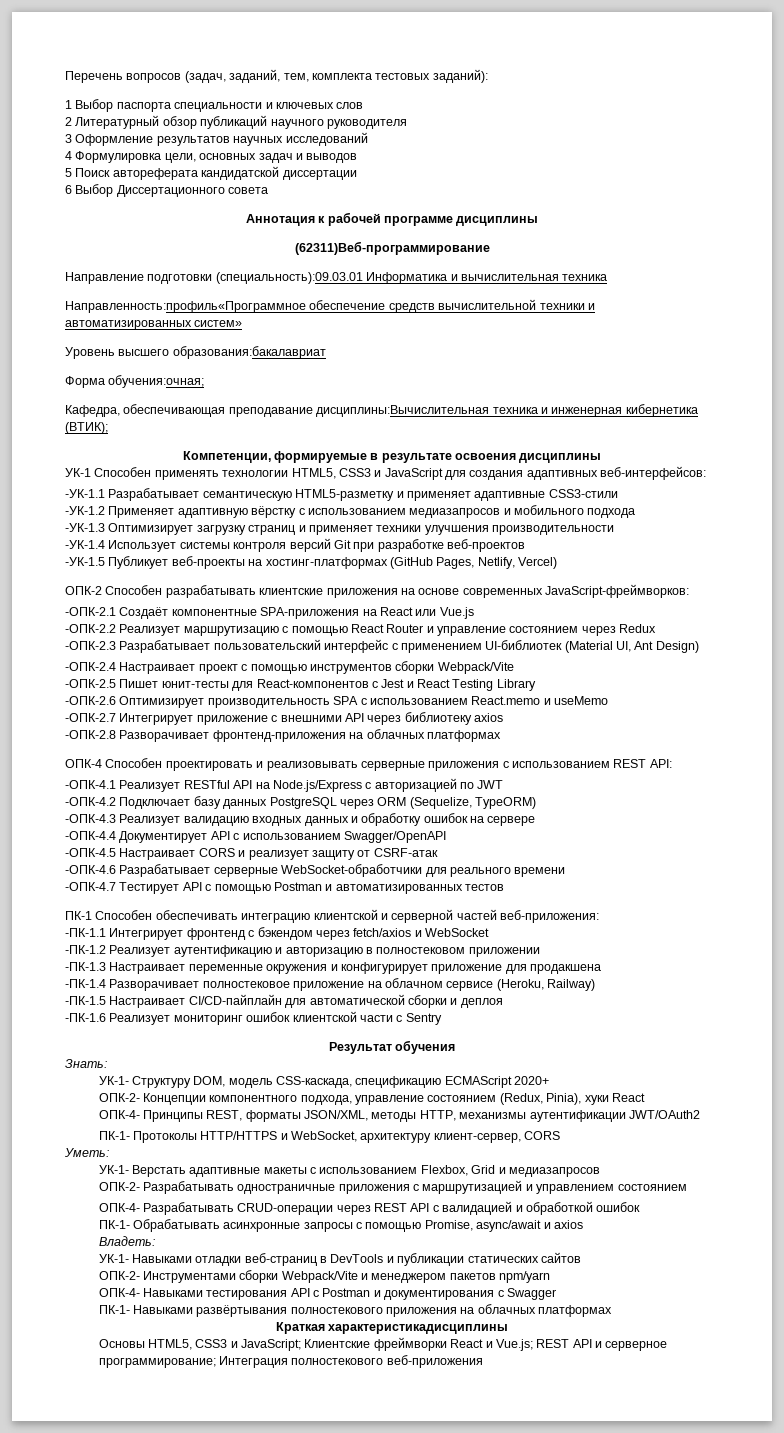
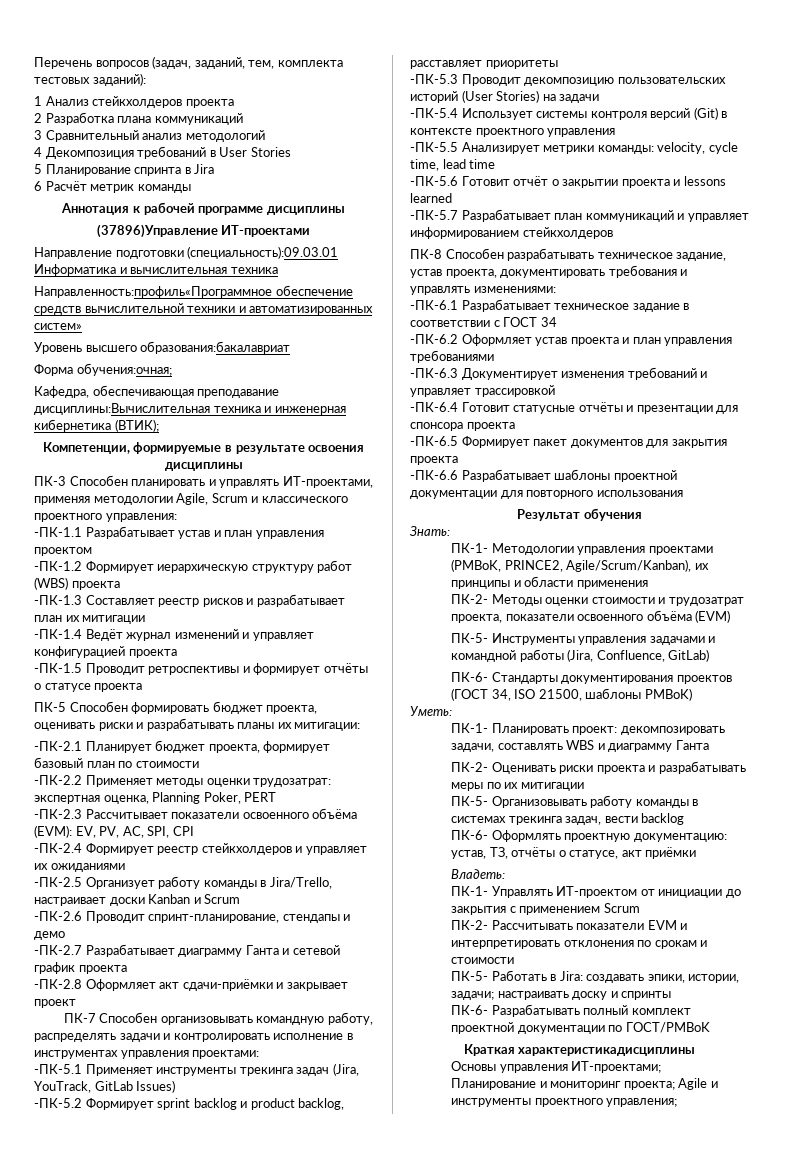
- 1 Выбор паспорта специальности и ключевых слов
- 2 Литературный обзор публикаций научного руководителя
- 3 Оформление результатов научных исследований
- 4 Формулировка цели, основных задач и выводов
- 5 Поиск автореферата кандидатской диссертации
- 6 Выбор Диссертационного совета
+ 1 Анализ стейкхолдеров проекта
+ 2 Разработка плана коммуникаций
+ 3 Сравнительный анализ методологий
+ 4 Декомпозиция требований в User Stories
+ 5 Планирование спринта в Jira
+ 6 Расчёт метрик команды
- (62311)Веб-программирование
+ (37896)Управление ИТ-проектами
- УК-1 Способен применять технологии HTML5, CSS3 и JavaScript для создания адаптивных веб-интерфейсов:
- -УК-1.1 Разрабатывает семантическую HTML5-разметку и применяет адаптивные CSS3-стили
- -УК-1.2 Применяет адаптивную вёрстку с использованием медиазапросов и мобильного подхода
- -УК-1.3 Оптимизирует загрузку страниц и применяет техники улучшения производительности
- -УК-1.4 Использует системы контроля версий Git при разработке веб-проектов
- -УК-1.5 Публикует веб-проекты на хостинг-платформах (GitHub Pages, Netlify, Vercel)
- ОПК-2 Способен разрабатывать клиентские приложения на основе современных JavaScript-фреймворков:
- -ОПК-2.1 Создаёт компонентные SPA-приложения на React или Vue.js
- -ОПК-2.2 Реализует маршрутизацию с помощью React Router и управление состоянием через Redux
- -ОПК-2.3 Разрабатывает пользовательский интерфейс с применением UI-библиотек (Material UI, Ant Design)
- -ОПК-2.4 Настраивает проект с помощью инструментов сборки Webpack/Vite
- -ОПК-2.5 Пишет юнит-тесты для React-компонентов с Jest и React Testing Library
- -ОПК-2.6 Оптимизирует производительность SPA с использованием React.memo и useMemo
- -ОПК-2.7 Интегрирует приложение с внешними API через библиотеку axios
- -ОПК-2.8 Разворачивает фронтенд-приложения на облачных платформах
- ОПК-4 Способен проектировать и реализовывать серверные приложения с использованием REST API:
- -ОПК-4.1 Реализует RESTful API на Node.js/Express с авторизацией по JWT
- -ОПК-4.2 Подключает базу данных PostgreSQL через ORM (Sequelize, TypeORM)
- -ОПК-4.3 Реализует валидацию входных данных и обработку ошибок на сервере
- -ОПК-4.4 Документирует API с использованием Swagger/OpenAPI
- -ОПК-4.5 Настраивает CORS и реализует защиту от CSRF-атак
- -ОПК-4.6 Разрабатывает серверные WebSocket-обработчики для реального времени
- -ОПК-4.7 Тестирует API с помощью Postman и автоматизированных тестов
- ПК-1 Способен обеспечивать интеграцию клиентской и серверной частей веб-приложения:
- -ПК-1.1 Интегрирует фронтенд с бэкендом через fetch/axios и WebSocket
- -ПК-1.2 Реализует аутентификацию и авторизацию в полностековом приложении
- -ПК-1.3 Настраивает переменные окружения и конфигурирует приложение для продакшена
- -ПК-1.4 Разворачивает полностековое приложение на облачном сервисе (Heroku, Railway)
- -ПК-1.5 Настраивает CI/CD-пайплайн для автоматической сборки и деплоя
- -ПК-1.6 Реализует мониторинг ошибок клиентской части с Sentry
+ ПК-3 Способен планировать и управлять ИТ-проектами, применяя методологии Agile, Scrum и классического проектного управления:
+ -ПК-1.1 Разрабатывает устав и план управления проектом
+ -ПК-1.2 Формирует иерархическую структуру работ (WBS) проекта
+ -ПК-1.3 Составляет реестр рисков и разрабатывает план их митигации
+ -ПК-1.4 Ведёт журнал изменений и управляет конфигурацией проекта
+ -ПК-1.5 Проводит ретроспективы и формирует отчёты о статусе проекта
+ ПК-5 Способен формировать бюджет проекта, оценивать риски и разрабатывать планы их митигации:
+ -ПК-2.1 Планирует бюджет проекта, формирует базовый план по стоимости
+ -ПК-2.2 Применяет методы оценки трудозатрат: экспертная оценка, Planning Poker, PERT
+ -ПК-2.3 Рассчитывает показатели освоенного объёма (EVM): EV, PV, AC, SPI, CPI
+ -ПК-2.4 Формирует реестр стейкхолдеров и управляет их ожиданиями
+ -ПК-2.5 Организует работу команды в Jira/Trello, настраивает доски Kanban и Scrum
+ -ПК-2.6 Проводит спринт-планирование, стендапы и демо
+ -ПК-2.7 Разрабатывает диаграмму Ганта и сетевой график проекта
+ -ПК-2.8 Оформляет акт сдачи-приёмки и закрывает проект
+ ПК-7 Способен организовывать командную работу, распределять задачи и контролировать исполнение в инструментах управления проектами:
+ -ПК-5.1 Применяет инструменты трекинга задач (Jira, YouTrack, GitLab Issues)
+ -ПК-5.2 Формирует sprint backlog и product backlog, расставляет приоритеты
+ -ПК-5.3 Проводит декомпозицию пользовательских историй (User Stories) на задачи
+ -ПК-5.4 Использует системы контроля версий (Git) в контексте проектного управления
+ -ПК-5.5 Анализирует метрики команды: velocity, cycle time, lead time
+ -ПК-5.6 Готовит отчёт о закрытии проекта и lessons learned
+ -ПК-5.7 Разрабатывает план коммуникаций и управляет информированием стейкхолдеров
+ ПК-8 Способен разрабатывать техническое задание, устав проекта, документировать требования и управлять изменениями:
+ -ПК-6.1 Разрабатывает техническое задание в соответствии с ГОСТ 34
+ -ПК-6.2 Оформляет устав проекта и план управления требованиями
+ -ПК-6.3 Документирует изменения требований и управляет трассировкой
+ -ПК-6.4 Готовит статусные отчёты и презентации для спонсора проекта
+ -ПК-6.5 Формирует пакет документов для закрытия проекта
+ -ПК-6.6 Разрабатывает шаблоны проектной документации для повторного использования
  Результат обучения
  Знать:
- УК-1- Структуру DOM, модель CSS-каскада, спецификацию ECMAScript 2020+
- ОПК-2- Концепции компонентного подхода, управление состоянием (Redux, Pinia), хуки React
- ОПК-4- Принципы REST, форматы JSON/XML, методы HTTP, механизмы аутентификации JWT/OAuth2
- ПК-1- Протоколы HTTP/HTTPS и WebSocket, архитектуру клиент-сервер, CORS
+ ПК-1- Методологии управления проектами (PMBoK, PRINCE2, Agile/Scrum/Kanban), их принципы и области применения
+ ПК-2- Методы оценки стоимости и трудозатрат проекта, показатели освоенного объёма (EVM)
+ ПК-5- Инструменты управления задачами и командной работы (Jira, Confluence, GitLab)
+ ПК-6- Стандарты документирования проектов (ГОСТ 34, ISO 21500, шаблоны PMBoK)
  Уметь:
- УК-1- Верстать адаптивные макеты с использованием Flexbox, Grid и медиазапросов
- ОПК-2- Разрабатывать одностраничные приложения с маршрутизацией и управлением состоянием
- ОПК-4- Разрабатывать CRUD-операции через REST API с валидацией и обработкой ошибок
- ПК-1- Обрабатывать асинхронные запросы с помощью Promise, async/await и axios
+ ПК-1- Планировать проект: декомпозировать задачи, составлять WBS и диаграмму Ганта
+ ПК-2- Оценивать риски проекта и разрабатывать меры по их митигации
+ ПК-5- Организовывать работу команды в системах трекинга задач, вести backlog
+ ПК-6- Оформлять проектную документацию: устав, ТЗ, отчёты о статусе, акт приёмки
  Владеть:
- УК-1- Навыками отладки веб-страниц в DevTools и публикации статических сайтов
- ОПК-2- Инструментами сборки Webpack/Vite и менеджером пакетов npm/yarn
- ОПК-4- Навыками тестирования API с Postman и документирования с Swagger
- ПК-1- Навыками развёртывания полностекового приложения на облачных платформах
+ ПК-1- Управлять ИТ-проектом от инициации до закрытия с применением Scrum
+ ПК-2- Рассчитывать показатели EVM и интерпретировать отклонения по срокам и стоимости
+ ПК-5- Работать в Jira: создавать эпики, истории, задачи; настраивать доску и спринты
+ ПК-6- Разрабатывать полный комплект проектной документации по ГОСТ/PMBoK
  Краткая характеристикадисциплины
- Основы HTML5, CSS3 и JavaScript; Клиентские фреймворки React и Vue.js; REST API и серверное программирование; Интеграция полностекового веб-приложения
+ Основы управления ИТ-проектами; Планирование и мониторинг проекта; Agile и инструменты проектного управления;

